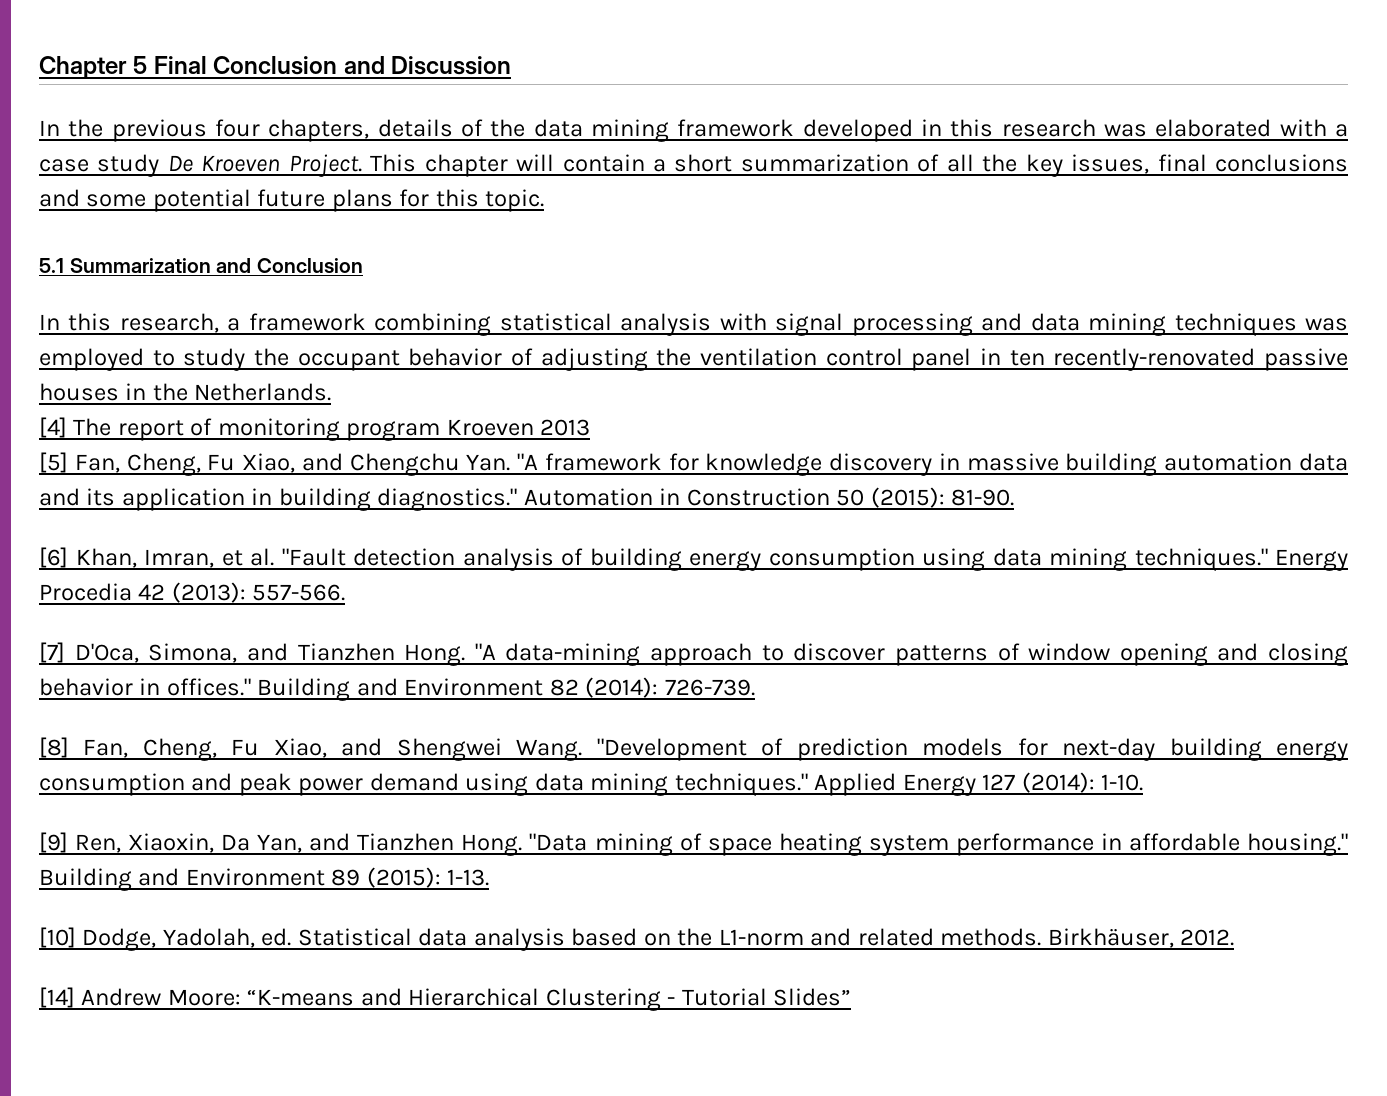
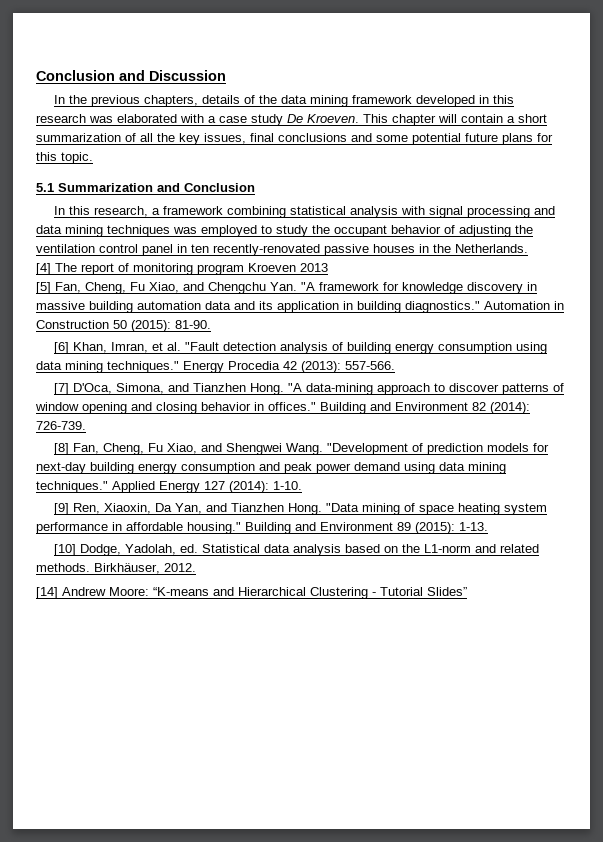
- Chapter 5 Final Conclusion and Discussion
+ Conclusion and Discussion
- In the previous four chapters, details of the data mining framework developed in this research was elaborated with a case study De Kroeven Project.
+ In the previous chapters, details of the data mining framework developed in this research was elaborated with a case study De Kroeven.

